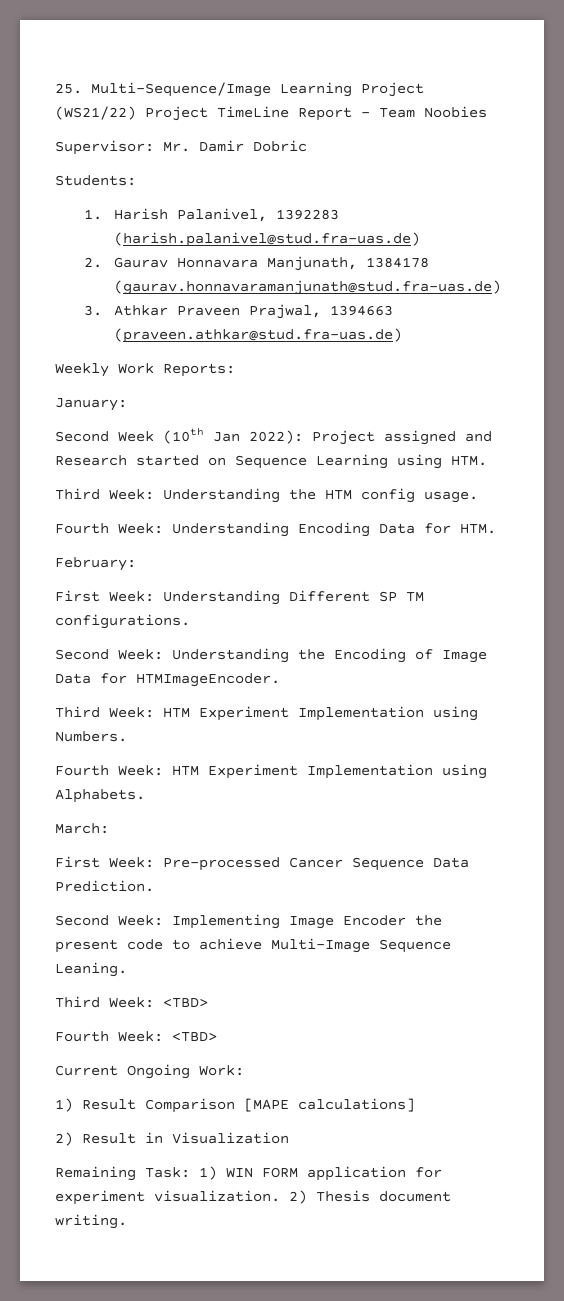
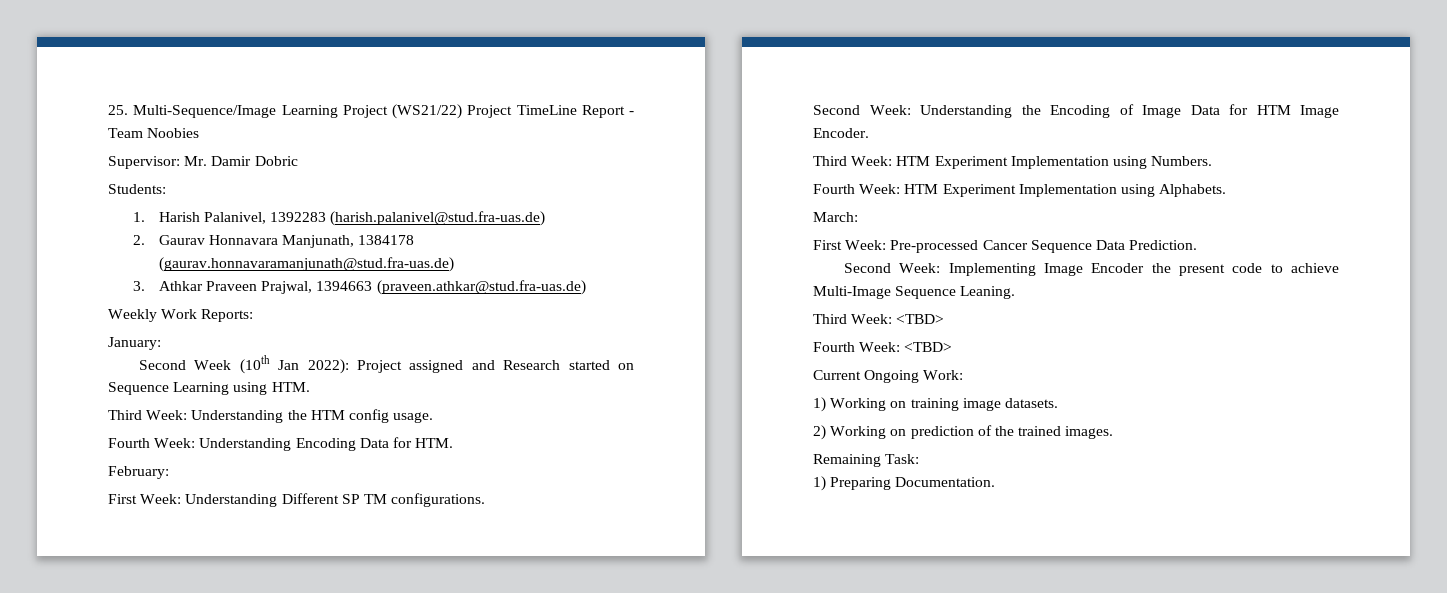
- Second Week: Understanding the Encoding of Image Data for HTMImageEncoder.
+ Second Week: Understanding the Encoding of Image Data for HTM Image Encoder.
- 1) Result Comparison [MAPE calculations]
- 2) Result in Visualization
- Remaining Task: 1) WIN FORM application for experiment visualization. 2) Thesis document writing.
+ 1) Working on training image datasets.
+ 2) Working on prediction of the trained images.
+ Remaining Task:
+ 1) Preparing Documentation.

